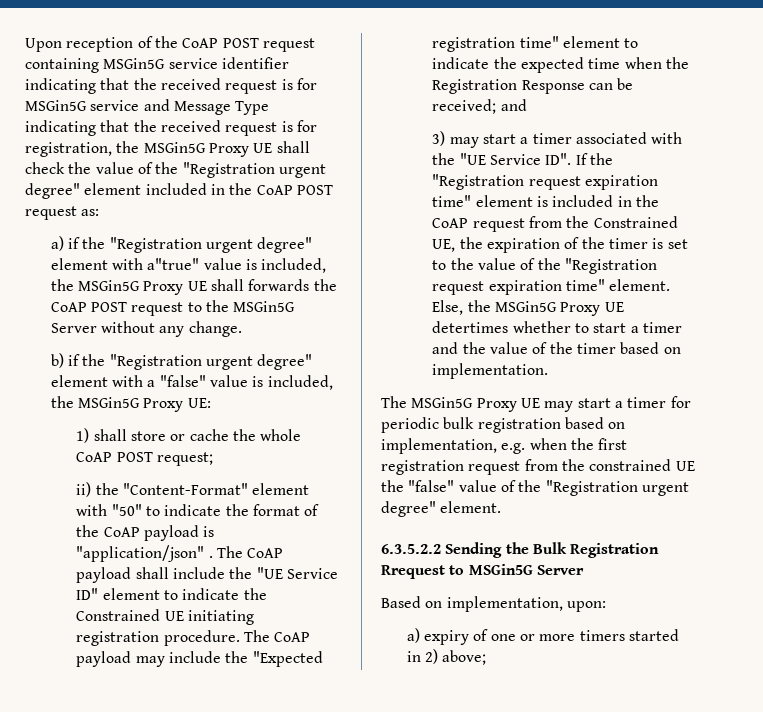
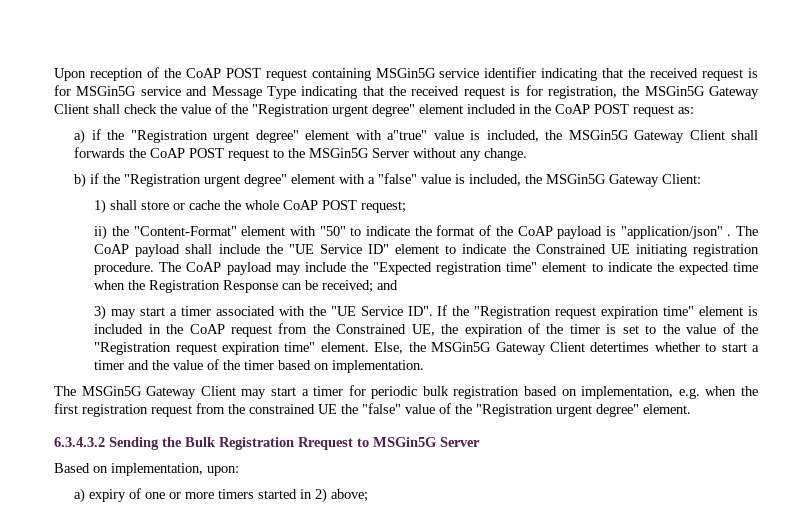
- Upon reception of the CoAP POST request containing MSGin5G service identifier indicating that the received request is for MSGin5G service and Message Type indicating that the received request is for registration, the MSGin5G Proxy UE shall check the value of the "Registration urgent degree" element included in the CoAP POST request as:
+ Upon reception of the CoAP POST request containing MSGin5G service identifier indicating that the received request is for MSGin5G service and Message Type indicating that the received request is for registration, the MSGin5G Gateway Client shall check the value of the "Registration urgent degree" element included in the CoAP POST request as:
- a) if the "Registration urgent degree" element with a"true" value is included, the MSGin5G Proxy UE shall forwards the CoAP POST request to the MSGin5G Server without any change.
+ a) if the "Registration urgent degree" element with a"true" value is included, the MSGin5G Gateway Client shall forwards the CoAP POST request to the MSGin5G Server without any change.
- b) if the "Registration urgent degree" element with a "false" value is included, the MSGin5G Proxy UE:
+ b) if the "Registration urgent degree" element with a "false" value is included, the MSGin5G Gateway Client:
- Else, the MSGin5G Proxy UE detertimes whether to start a timer and the value of the timer based on implementation.
+ Else, the MSGin5G Gateway Client detertimes whether to start a timer and the value of the timer based on implementation.
- The MSGin5G Proxy UE may start a timer for periodic bulk registration based on implementation, e.g. when the first registration request from the constrained UE the "false" value of the "Registration urgent degree" element.
+ The MSGin5G Gateway Client may start a timer for periodic bulk registration based on implementation, e.g. when the first registration request from the constrained UE the "false" value of the "Registration urgent degree" element.
- 6.3.5.2.2 Sending the Bulk Registration Rrequest to MSGin5G Server
+ 6.3.4.3.2 Sending the Bulk Registration Rrequest to MSGin5G Server

